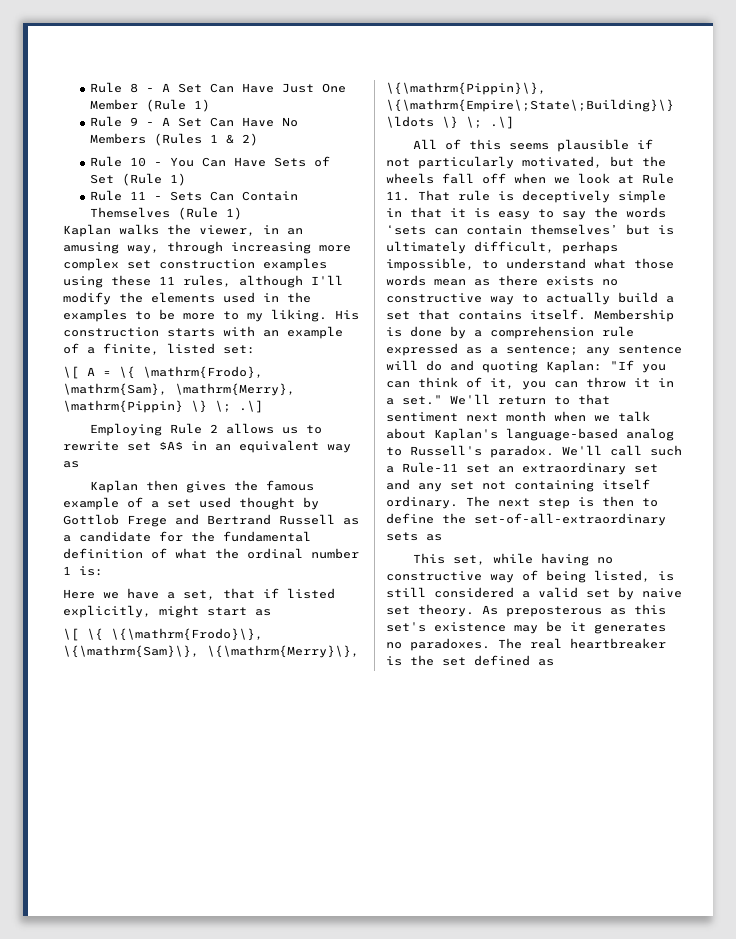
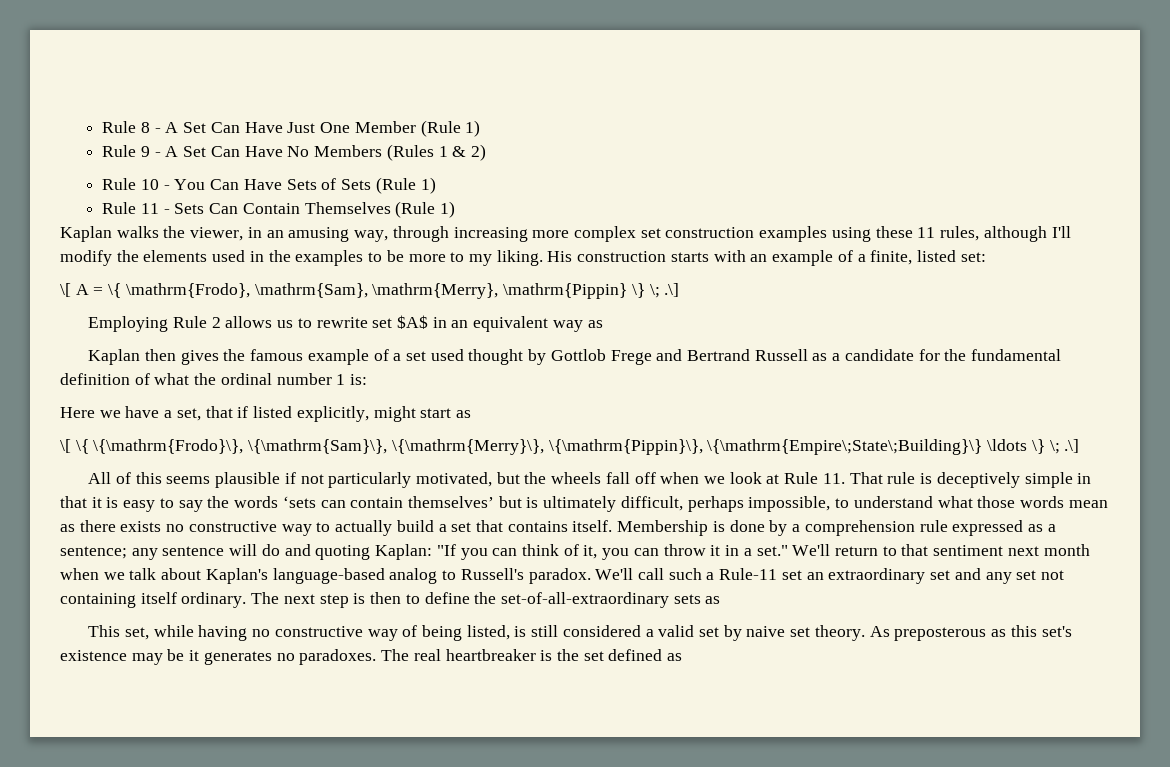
- Rule 10 - You Can Have Sets of Set (Rule 1)
+ Rule 10 - You Can Have Sets of Sets (Rule 1)

